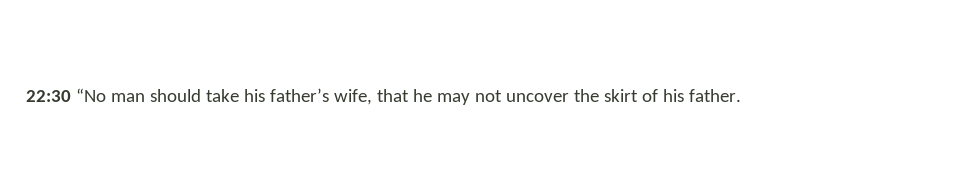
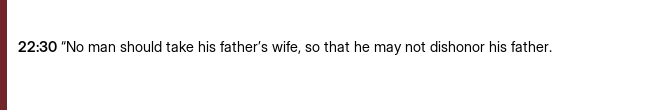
- 22:30 “No man should take his father’s wife, that he may not uncover the skirt of his father.
+ 22:30 “No man should take his father’s wife, so that he may not dishonor his father.

